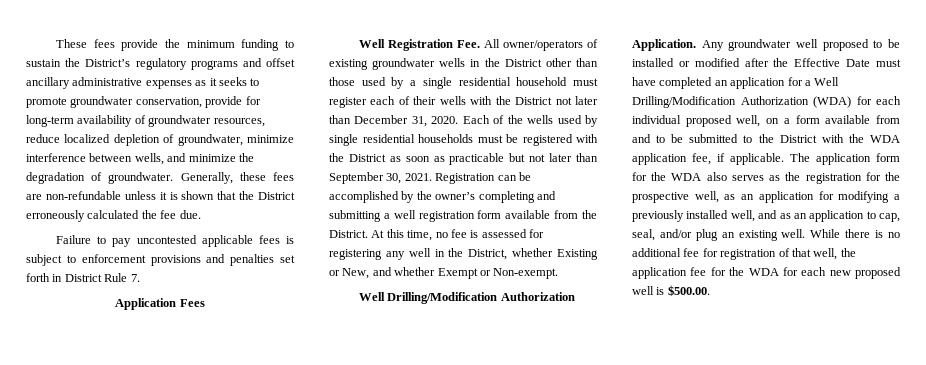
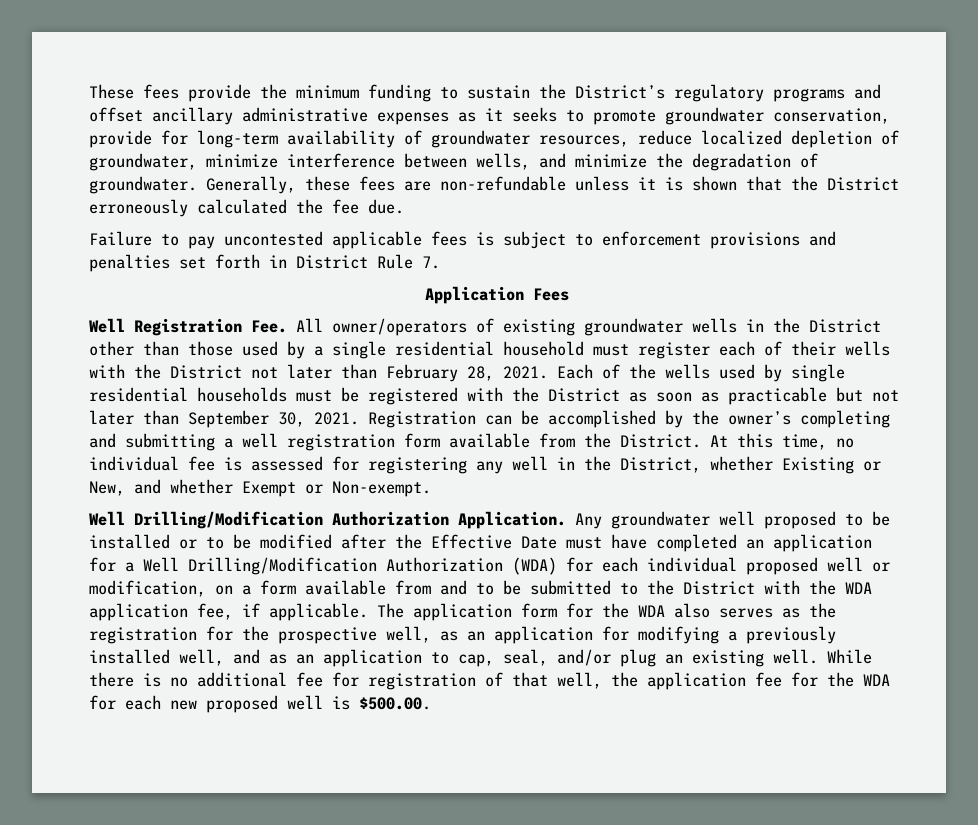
- Well Registration Fee. All owner/operators of existing groundwater wells in the District other than those used by a single residential household must register each of their wells with the District not later than December 31, 2020.
+ Well Registration Fee. All owner/operators of existing groundwater wells in the District other than those used by a single residential household must register each of their wells with the District not later than February 28, 2021.
- At this time, no fee is assessed for registering any well in the District, whether Existing or New, and whether Exempt or Non-exempt.
+ At this time, no individual fee is assessed for registering any well in the District, whether Existing or New, and whether Exempt or Non-exempt.
- Any groundwater well proposed to be installed or modified after the Effective Date must have completed an application for a Well Drilling/Modification Authorization (WDA) for each individual proposed well, on a form available from and to be submitted to the District with the WDA application fee, if applicable.
+ Any groundwater well proposed to be installed or to be modified after the Effective Date must have completed an application for a Well Drilling/Modification Authorization (WDA) for each individual proposed well or modification, on a form available from and to be submitted to the District with the WDA application fee, if applicable.

